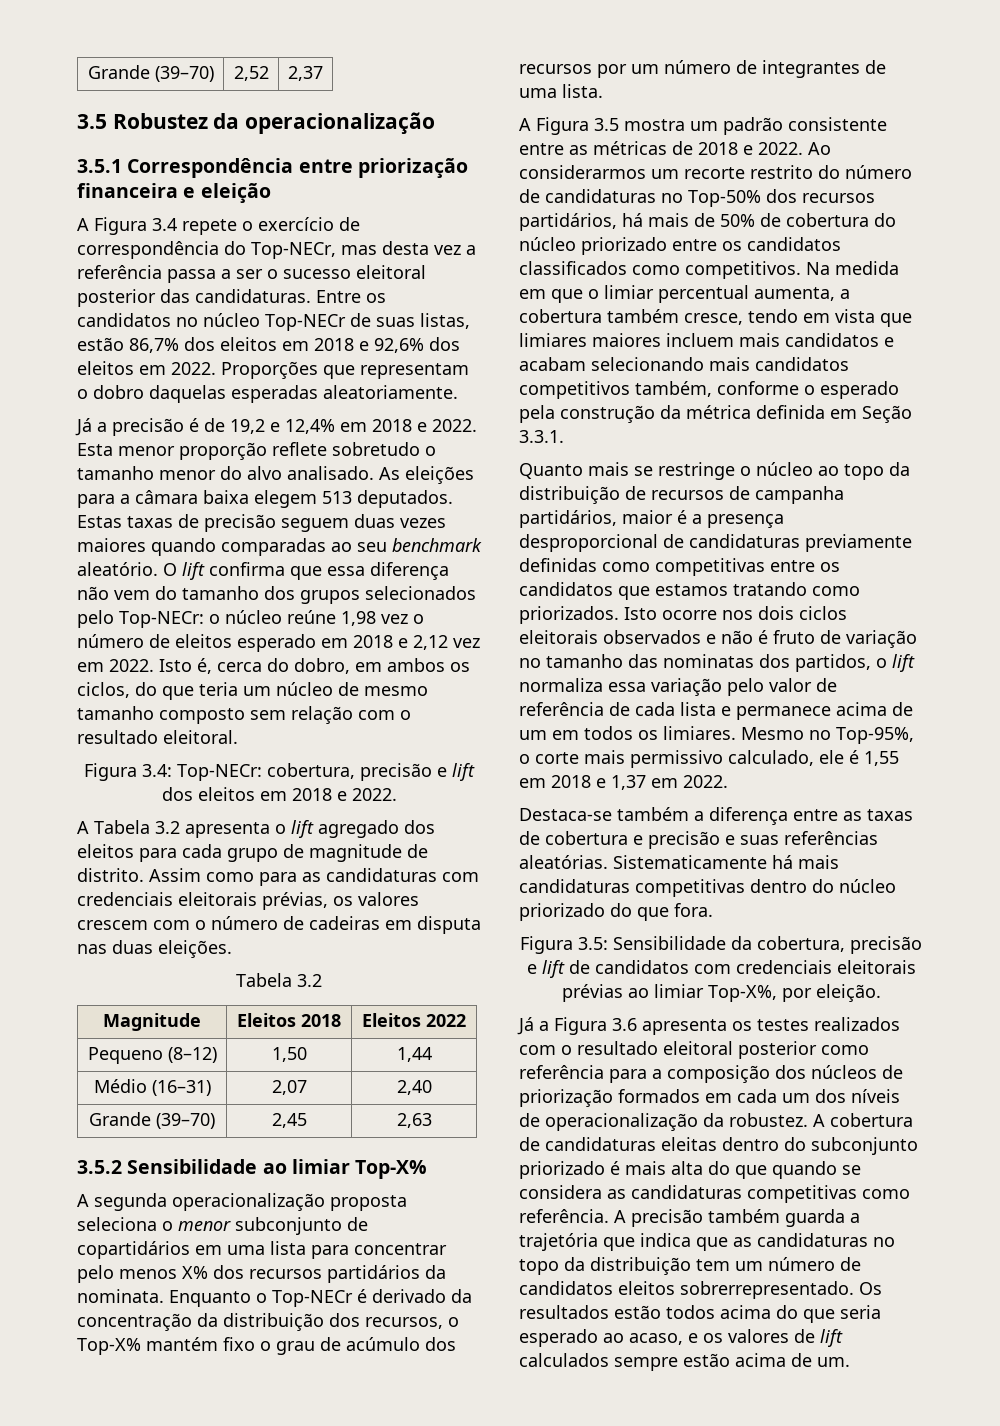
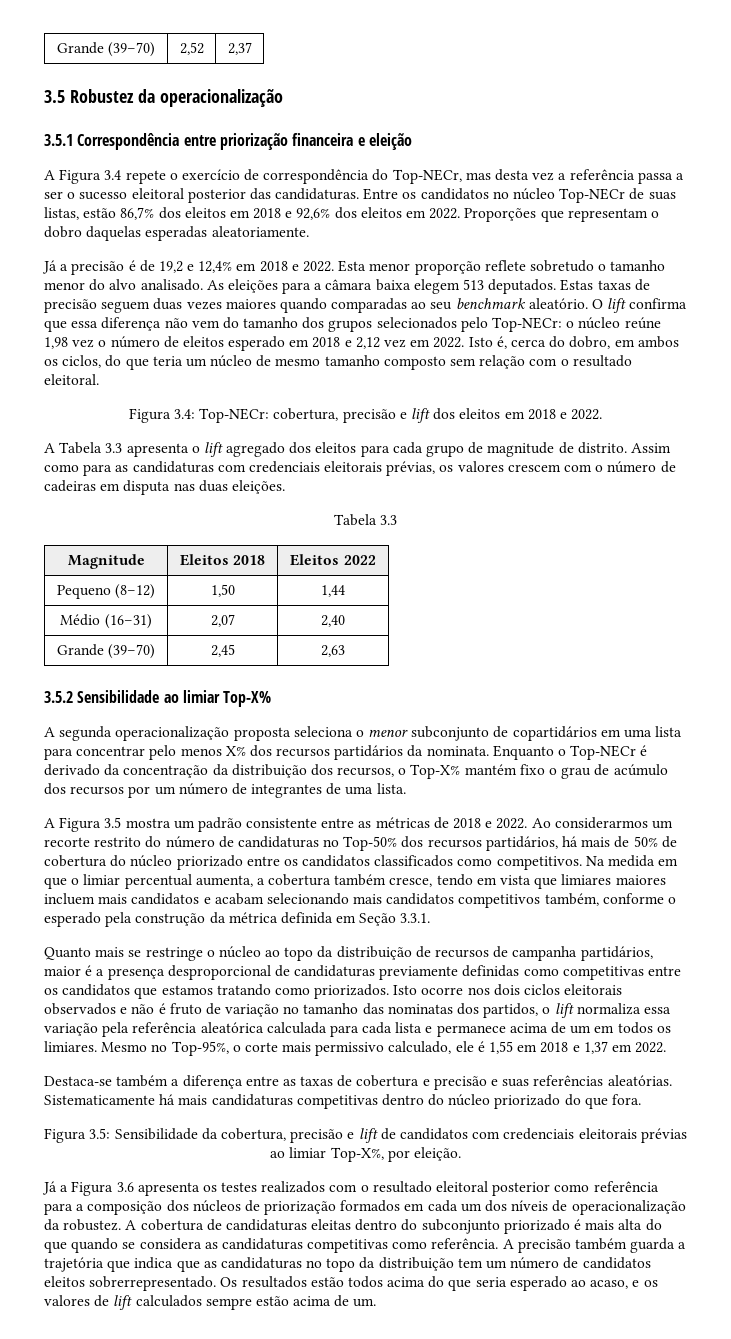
- A Tabela 3.2 apresenta o lift agregado dos eleitos para cada grupo de magnitude de distrito.
+ A Tabela 3.3 apresenta o lift agregado dos eleitos para cada grupo de magnitude de distrito.
  Assim como para as candidaturas com credenciais eleitorais prévias, os valores crescem com o número de cadeiras em disputa nas duas eleições.
- Tabela 3.2
+ Tabela 3.3
- Isto ocorre nos dois ciclos eleitorais observados e não é fruto de variação no tamanho das nominatas dos partidos, o lift normaliza essa variação pelo valor de referência de cada lista e permanece acima de um em todos os limiares.
+ Isto ocorre nos dois ciclos eleitorais observados e não é fruto de variação no tamanho das nominatas dos partidos, o lift normaliza essa variação pela referência aleatórica calculada para cada lista e permanece acima de um em todos os limiares.

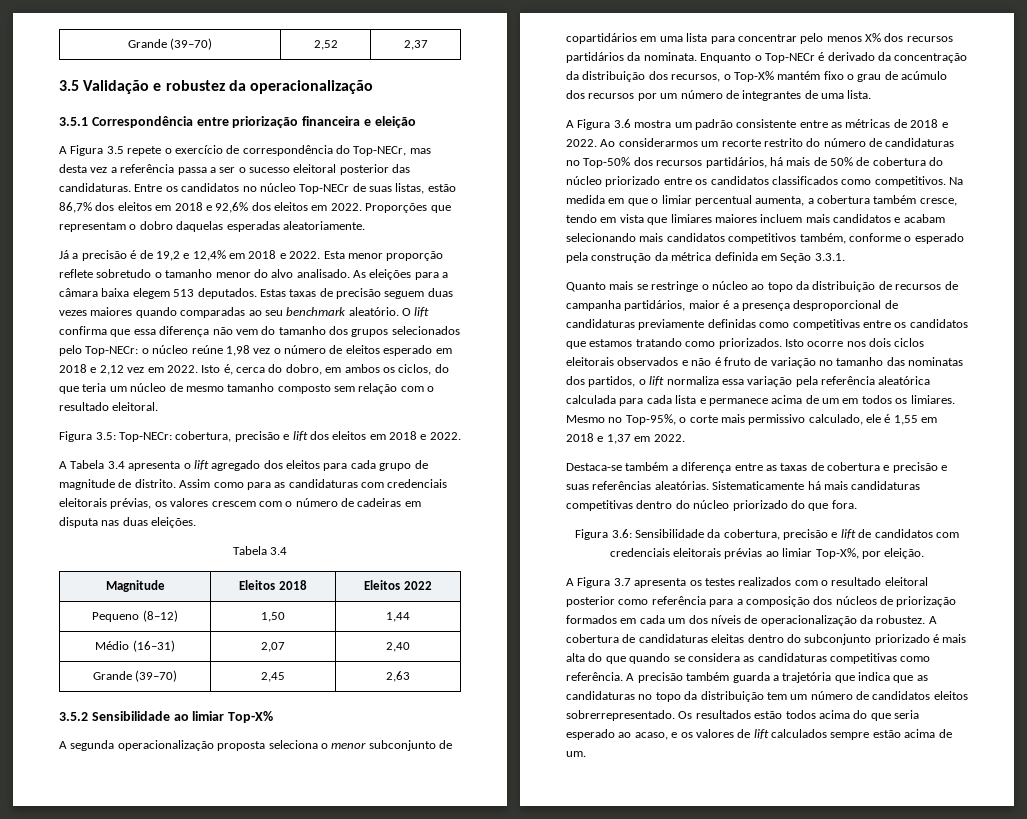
- 3.5 Robustez da operacionalização
+ 3.5 Validação e robustez da operacionalização
- A Figura 3.4 repete o exercício de correspondência do Top-NECr, mas desta vez a referência passa a ser o sucesso eleitoral posterior das candidaturas.
+ A Figura 3.5 repete o exercício de correspondência do Top-NECr, mas desta vez a referência passa a ser o sucesso eleitoral posterior das candidaturas.
- Figura 3.4: Top-NECr: cobertura, precisão e lift dos eleitos em 2018 e 2022.
+ Figura 3.5: Top-NECr: cobertura, precisão e lift dos eleitos em 2018 e 2022.
- A Tabela 3.3 apresenta o lift agregado dos eleitos para cada grupo de magnitude de distrito.
+ A Tabela 3.4 apresenta o lift agregado dos eleitos para cada grupo de magnitude de distrito.
  Assim como para as candidaturas com credenciais eleitorais prévias, os valores crescem com o número de cadeiras em disputa nas duas eleições.
- Tabela 3.3
+ Tabela 3.4
- A Figura 3.5 mostra um padrão consistente entre as métricas de 2018 e 2022.
+ A Figura 3.6 mostra um padrão consistente entre as métricas de 2018 e 2022.
- Figura 3.5: Sensibilidade da cobertura, precisão e lift de candidatos com credenciais eleitorais prévias ao limiar Top-X%, por eleição.
+ Figura 3.6: Sensibilidade da cobertura, precisão e lift de candidatos com credenciais eleitorais prévias ao limiar Top-X%, por eleição.
- Já a Figura 3.6 apresenta os testes realizados com o resultado eleitoral posterior como referência para a composição dos núcleos de priorização formados em cada um dos níveis de operacionalização da robustez.
+ A Figura 3.7 apresenta os testes realizados com o resultado eleitoral posterior como referência para a composição dos núcleos de priorização formados em cada um dos níveis de operacionalização da robustez.

